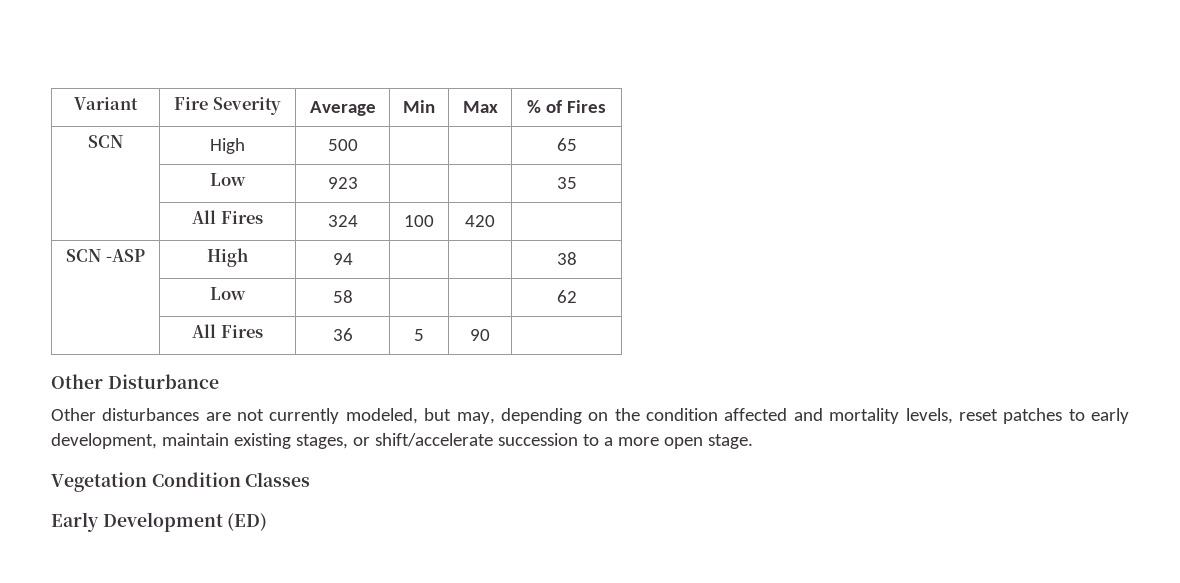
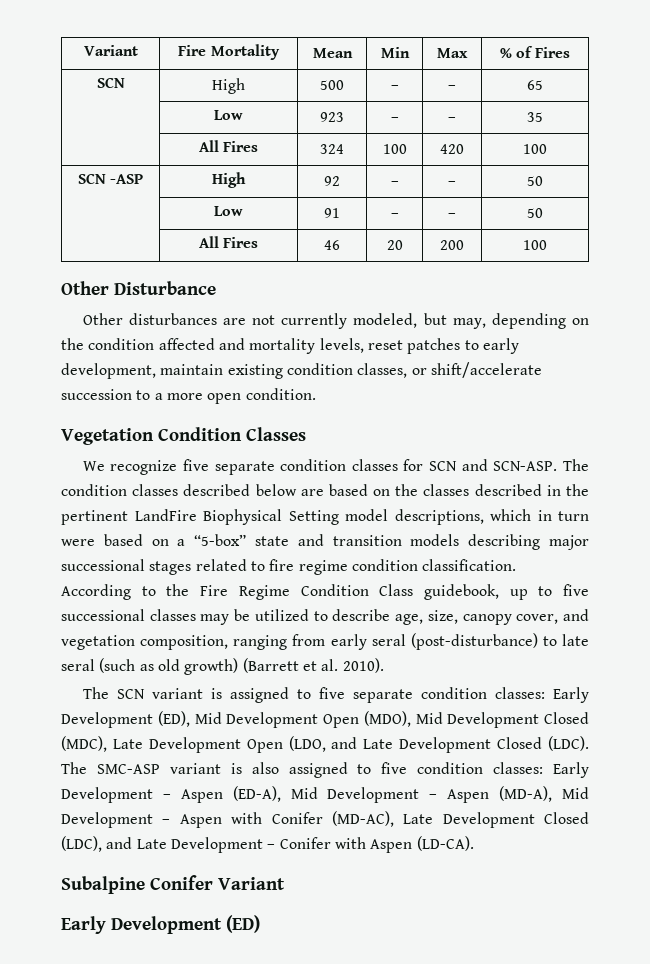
- Variant | Fire Severity | Average | Min | Max | % of Fires
+ Variant | Fire Mortality | Mean | Min | Max | % of Fires
- SCN | High | 500 | | | 65
+ SCN | High | 500 | – | – | 65
- | Low | 923 | | | 35
+ | Low | 923 | – | – | 35
- | All Fires | 324 | 100 | 420 |
+ | All Fires | 324 | 100 | 420 | 100
- SCN -ASP | High | 94 | | | 38
- | Low | 58 | | | 62
- | All Fires | 36 | 5 | 90 |
+ SCN -ASP | High | 92 | – | – | 50
+ | Low | 91 | – | – | 50
+ | All Fires | 46 | 20 | 200 | 100
- Other disturbances are not currently modeled, but may, depending on the condition affected and mortality levels, reset patches to early development, maintain existing stages, or shift/accelerate succession to a more open stage.
+ Other disturbances are not currently modeled, but may, depending on the condition affected and mortality levels, reset patches to early development, maintain existing condition classes, or shift/accelerate succession to a more open condition.
+ We recognize five separate condition classes for SCN and SCN-ASP. The condition classes described below are based on the classes described in the pertinent LandFire Biophysical Setting model descriptions, which in turn were based on a “5-box” state and transition models describing major successional stages related to fire regime condition classification. According to the Fire Regime Condition Class guidebook, up to five successional classes may be utilized to describe age, size, canopy cover, and vegetation composition, ranging from early seral (post-disturbance) to late seral (such as old growth) (Barrett et al. 2010).
+ The SCN variant is assigned to five separate condition classes: Early Development (ED), Mid Development Open (MDO), Mid Development Closed (MDC), Late Development Open (LDO, and Late Development Closed (LDC). The SMC-ASP variant is also assigned to five condition classes: Early Development – Aspen (ED-A), Mid Development – Aspen (MD-A), Mid Development – Aspen with Conifer (MD-AC), Late Development Closed (LDC), and Late Development – Conifer with Aspen (LD-CA).
+ Subalpine Conifer Variant

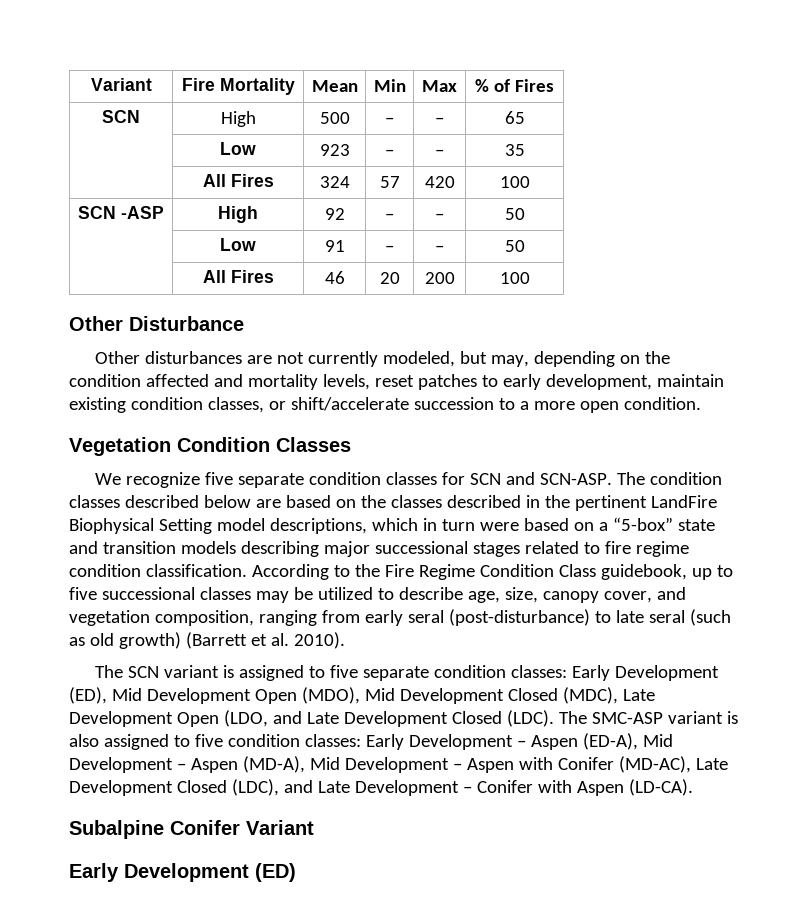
- | All Fires | 324 | 100 | 420 | 100
+ | All Fires | 324 | 57 | 420 | 100

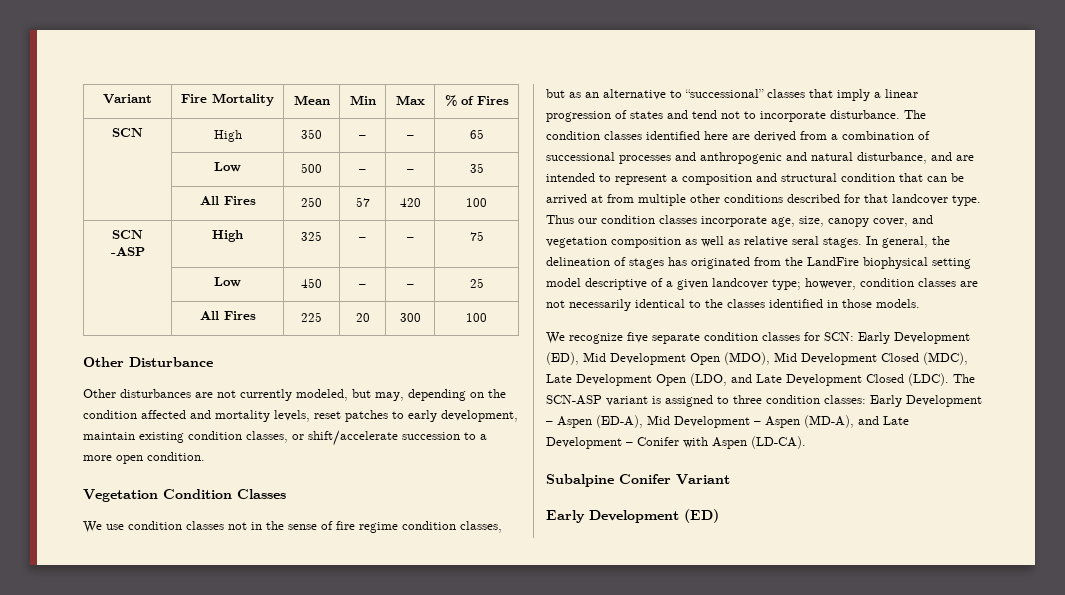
- SCN | High | 500 | – | – | 65
+ SCN | High | 350 | – | – | 65
- | Low | 923 | – | – | 35
+ | Low | 500 | – | – | 35
- | All Fires | 324 | 57 | 420 | 100
+ | All Fires | 250 | 57 | 420 | 100
- SCN -ASP | High | 92 | – | – | 50
- | Low | 91 | – | – | 50
- | All Fires | 46 | 20 | 200 | 100
+ SCN -ASP | High | 325 | – | – | 75
+ | Low | 450 | – | – | 25
+ | All Fires | 225 | 20 | 300 | 100
+ We use condition classes not in the sense of fire regime condition classes, but as an alternative to “successional” classes that imply a linear progression of states and tend not to incorporate disturbance. The condition classes identified here are derived from a combination of successional processes and anthropogenic and natural disturbance, and are intended to represent a composition and structural condition that can be arrived at from multiple other conditions described for that landcover type. Thus our condition classes incorporate age, size, canopy cover, and vegetation composition as well as relative seral stages. In general, the delineation of stages has originated from the LandFire biophysical setting model descriptive of a given landcover type; however, condition classes are not necessarily identical to the classes identified in those models.
- We recognize five separate condition classes for SCN and SCN-ASP. The condition classes described below are based on the classes described in the pertinent LandFire Biophysical Setting model descriptions, which in turn were based on a “5-box” state and transition models describing major successional stages related to fire regime condition classification. According to the Fire Regime Condition Class guidebook, up to five successional classes may be utilized to describe age, size, canopy cover, and vegetation composition, ranging from early seral (post-disturbance) to late seral (such as old growth) (Barrett et al. 2010).
- The SCN variant is assigned to five separate condition classes: Early Development (ED), Mid Development Open (MDO), Mid Development Closed (MDC), Late Development Open (LDO, and Late Development Closed (LDC).
+ We recognize five separate condition classes for SCN: Early Development (ED), Mid Development Open (MDO), Mid Development Closed (MDC), Late Development Open (LDO, and Late Development Closed (LDC).
- The SMC-ASP variant is also assigned to five condition classes: Early Development – Aspen (ED-A), Mid Development – Aspen (MD-A), Mid Development – Aspen with Conifer (MD-AC), Late Development Closed (LDC), and Late Development – Conifer with Aspen (LD-CA).
+ The SCN-ASP variant is assigned to three condition classes: Early Development – Aspen (ED-A), Mid Development – Aspen (MD-A), and Late Development – Conifer with Aspen (LD-CA).

